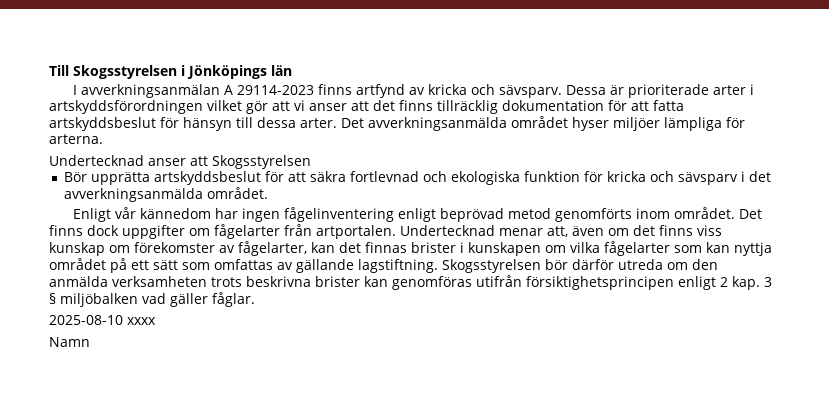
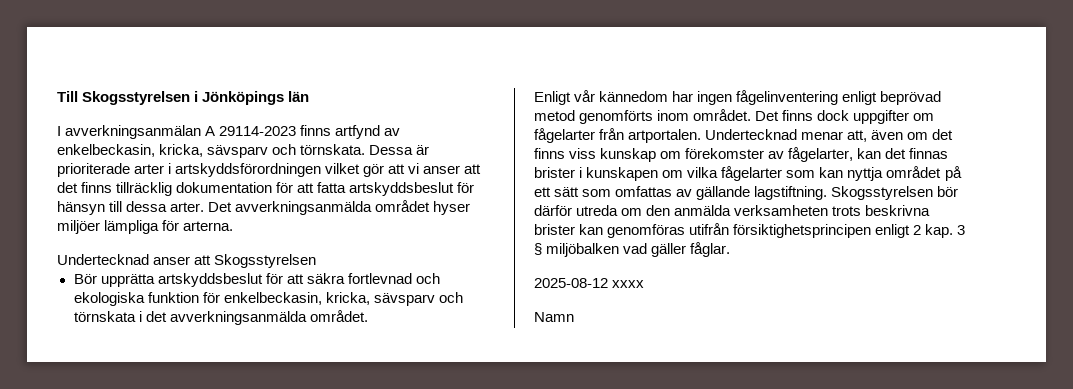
- I avverkningsanmälan A 29114-2023 finns artfynd av kricka och sävsparv.
+ I avverkningsanmälan A 29114-2023 finns artfynd av enkelbeckasin, kricka, sävsparv och törnskata.
- Bör upprätta artskyddsbeslut för att säkra fortlevnad och ekologiska funktion för kricka och sävsparv i det avverkningsanmälda området.
+ Bör upprätta artskyddsbeslut för att säkra fortlevnad och ekologiska funktion för enkelbeckasin, kricka, sävsparv och törnskata i det avverkningsanmälda området.
- 2025-08-10 xxxx
+ 2025-08-12 xxxx

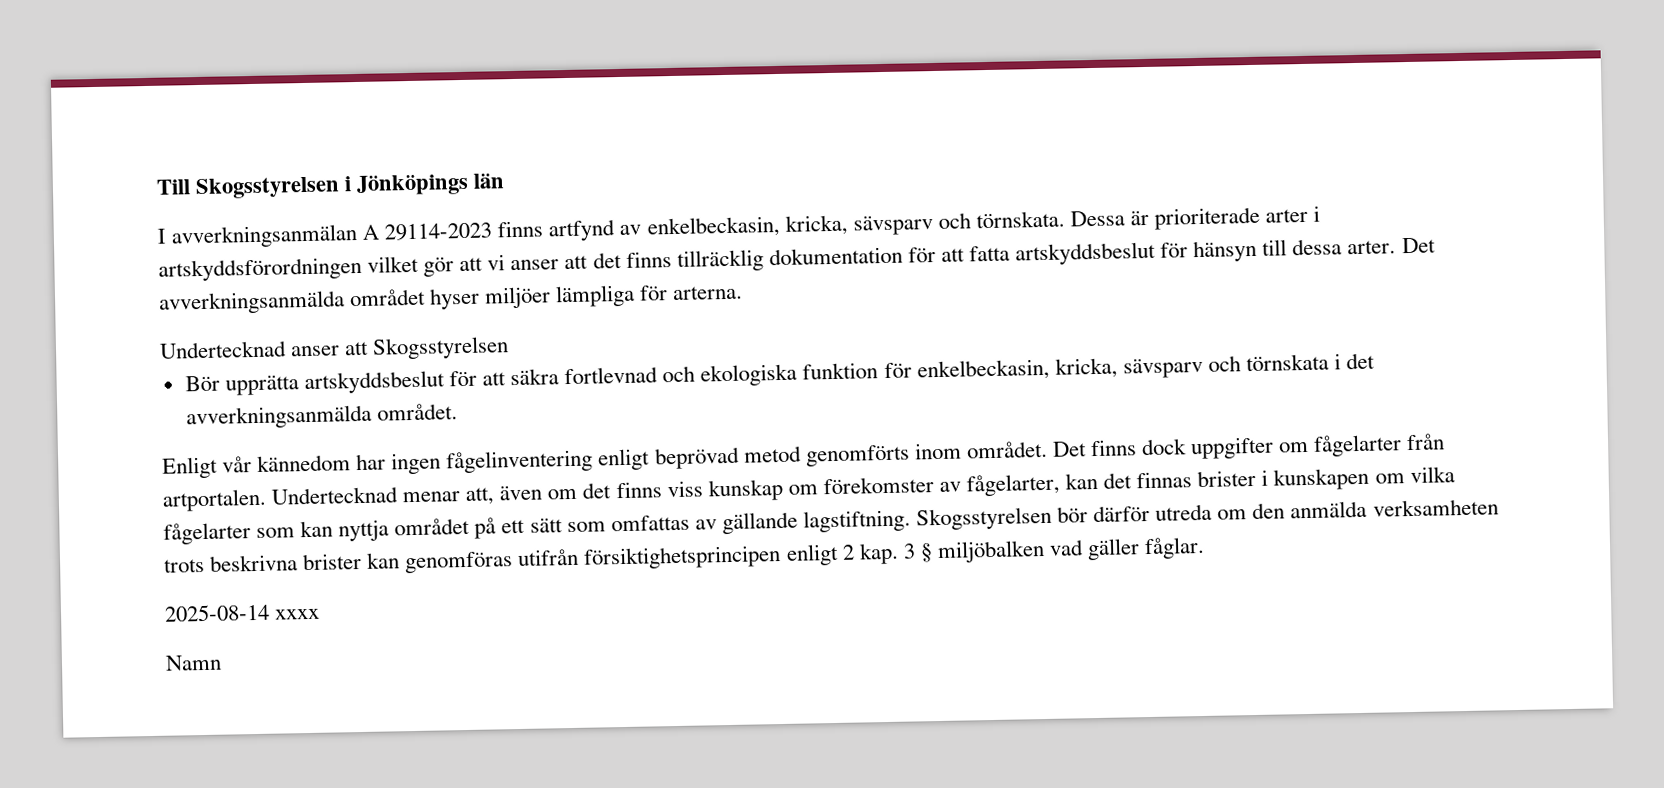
- 2025-08-12 xxxx
+ 2025-08-14 xxxx

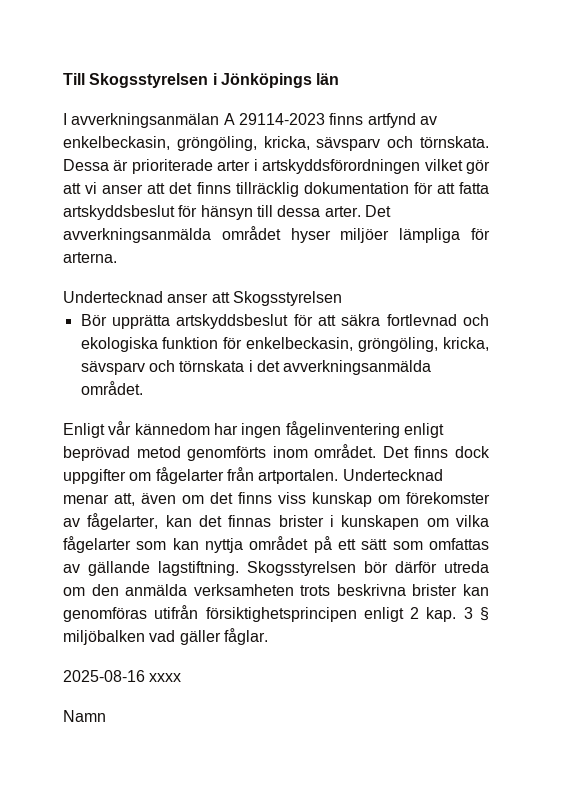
- I avverkningsanmälan A 29114-2023 finns artfynd av enkelbeckasin, kricka, sävsparv och törnskata.
+ I avverkningsanmälan A 29114-2023 finns artfynd av enkelbeckasin, gröngöling, kricka, sävsparv och törnskata.
- Bör upprätta artskyddsbeslut för att säkra fortlevnad och ekologiska funktion för enkelbeckasin, kricka, sävsparv och törnskata i det avverkningsanmälda området.
+ Bör upprätta artskyddsbeslut för att säkra fortlevnad och ekologiska funktion för enkelbeckasin, gröngöling, kricka, sävsparv och törnskata i det avverkningsanmälda området.
- 2025-08-14 xxxx
+ 2025-08-16 xxxx

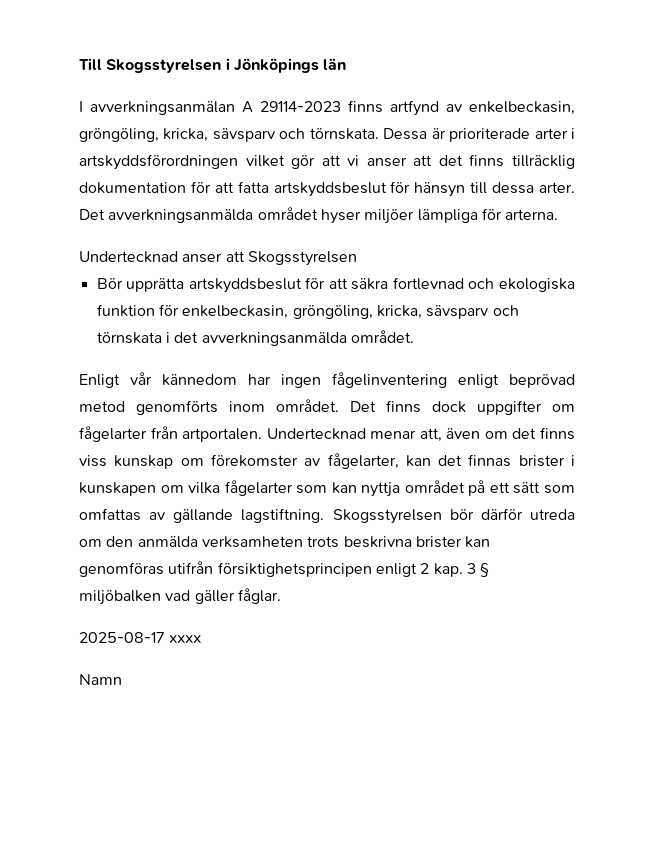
- 2025-08-16 xxxx
+ 2025-08-17 xxxx

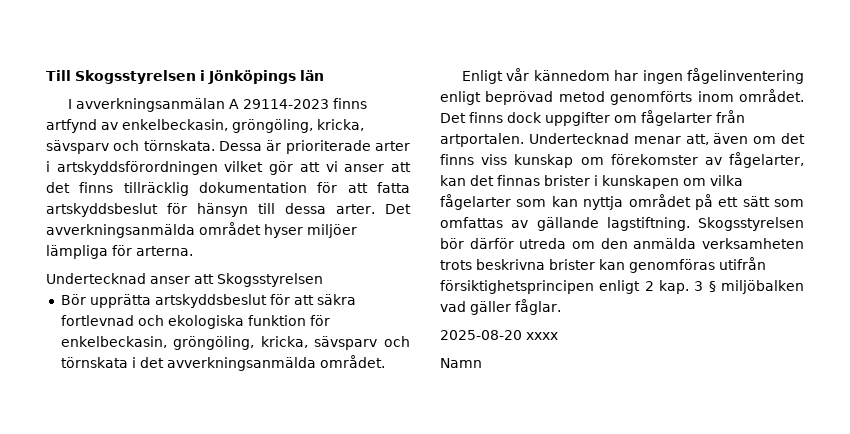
- 2025-08-17 xxxx
+ 2025-08-20 xxxx

